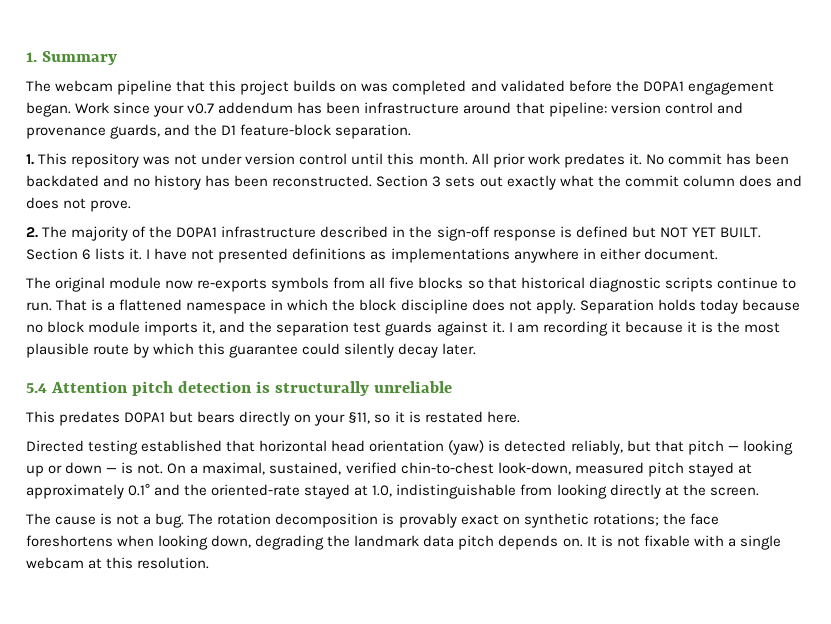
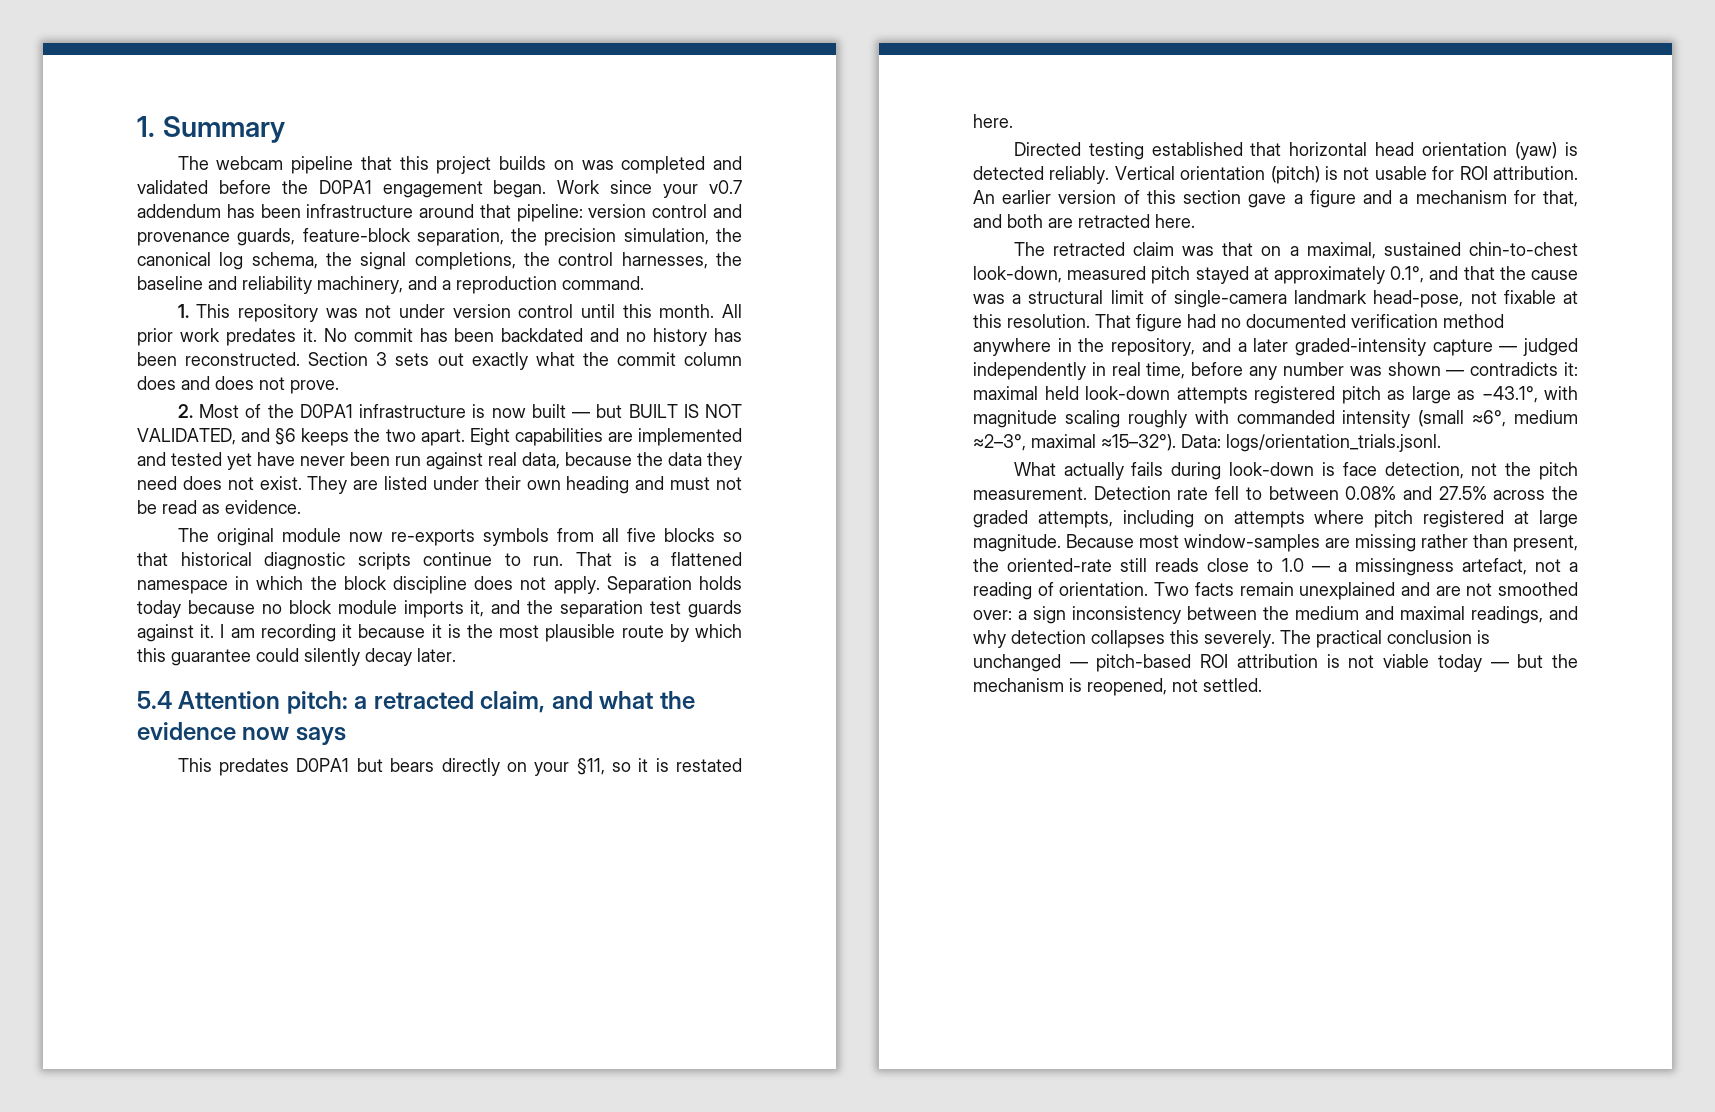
- Work since your v0.7 addendum has been infrastructure around that pipeline: version control and provenance guards, and the D1 feature-block separation.
+ Work since your v0.7 addendum has been infrastructure around that pipeline: version control and provenance guards, feature-block separation, the precision simulation, the canonical log schema, the signal completions, the control harnesses, the baseline and reliability machinery, and a reproduction command.
- 2. The majority of the D0PA1 infrastructure described in the sign-off response is defined but NOT YET BUILT. Section 6 lists it. I have not presented definitions as implementations anywhere in either document.
+ 2. Most of the D0PA1 infrastructure is now built — but BUILT IS NOT VALIDATED, and §6 keeps the two apart. Eight capabilities are implemented and tested yet have never been run against real data, because the data they need does not exist. They are listed under their own heading and must not be read as evidence.
- 5.4 Attention pitch detection is structurally unreliable
+ 5.4 Attention pitch: a retracted claim, and what the evidence now says
- Directed testing established that horizontal head orientation (yaw) is detected reliably, but that pitch — looking up or down — is not. On a maximal, sustained, verified chin-to-chest look-down, measured pitch stayed at approximately 0.1° and the oriented-rate stayed at 1.0, indistinguishable from looking directly at the screen.
- The cause is not a bug. The rotation decomposition is provably exact on synthetic rotations; the face foreshortens when looking down, degrading the landmark data pitch depends on. It is not fixable with a single webcam at this resolution.
+ Directed testing established that horizontal head orientation (yaw) is detected reliably. Vertical orientation (pitch) is not usable for ROI attribution. An earlier version of this section gave a figure and a mechanism for that, and both are retracted here.
+ The retracted claim was that on a maximal, sustained chin-to-chest look-down, measured pitch stayed at approximately 0.1°, and that the cause was a structural limit of single-camera landmark head-pose, not fixable at this resolution. That figure had no documented verification method anywhere in the repository, and a later graded-intensity capture — judged independently in real time, before any number was shown — contradicts it: maximal held look-down attempts registered pitch as large as −43.1°, with magnitude scaling roughly with commanded intensity (small ≈6°, medium ≈2–3°, maximal ≈15–32°). Data: logs/orientation_trials.jsonl.
+ What actually fails during look-down is face detection, not the pitch measurement. Detection rate fell to between 0.08% and 27.5% across the graded attempts, including on attempts where pitch registered at large magnitude. Because most window-samples are missing rather than present, the oriented-rate still reads close to 1.0 — a missingness artefact, not a reading of orientation. Two facts remain unexplained and are not smoothed over: a sign inconsistency between the medium and maximal readings, and why detection collapses this severely. The practical conclusion is unchanged — pitch-based ROI attribution is not viable today — but the mechanism is reopened, not settled.

